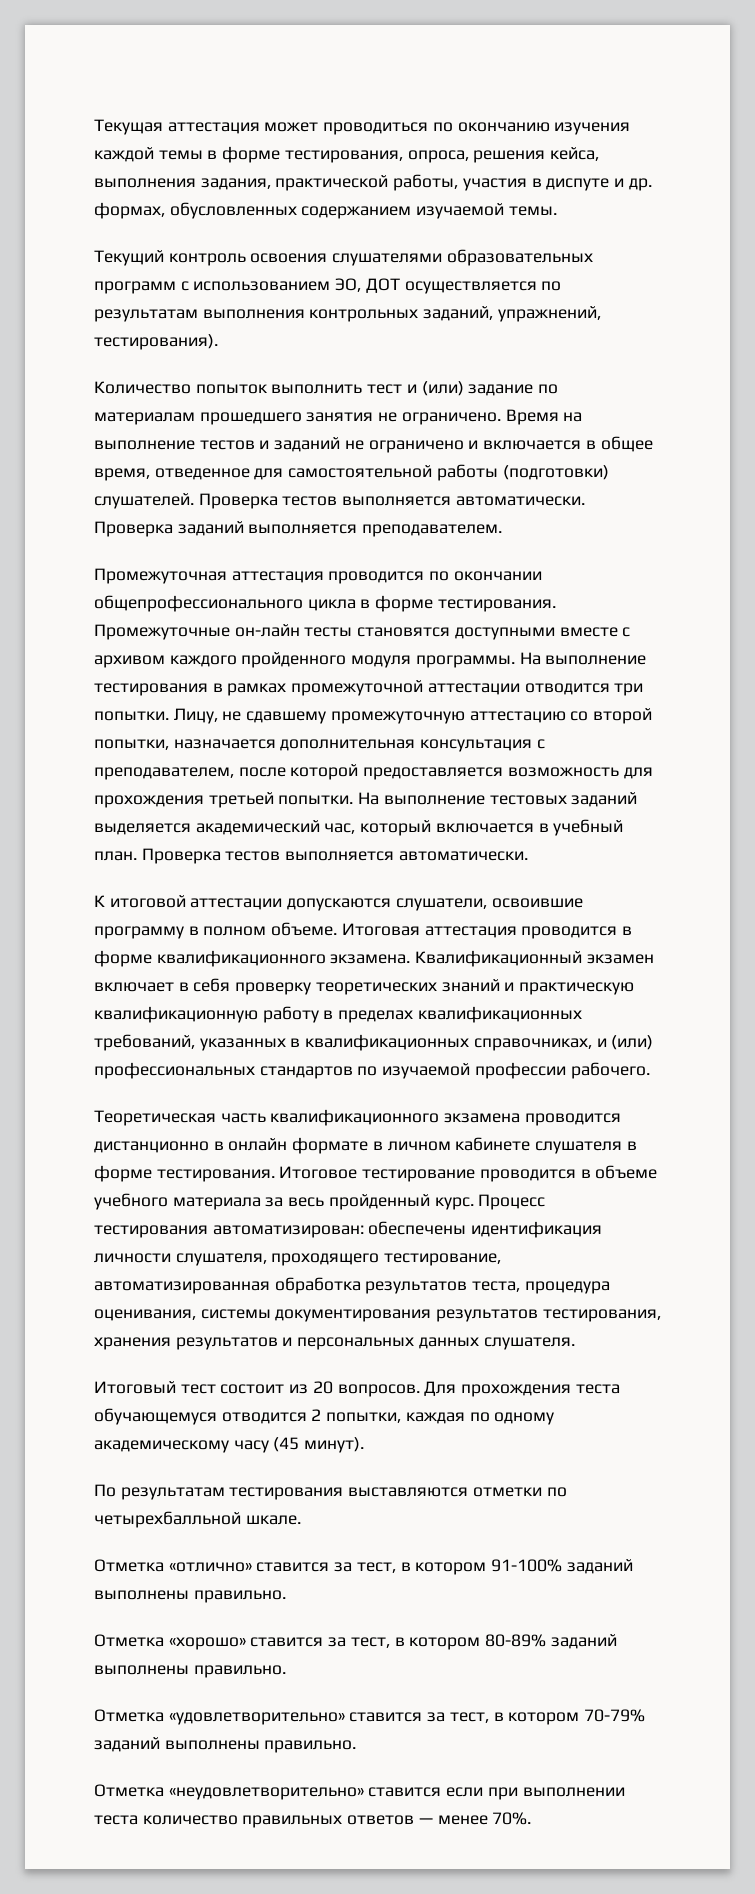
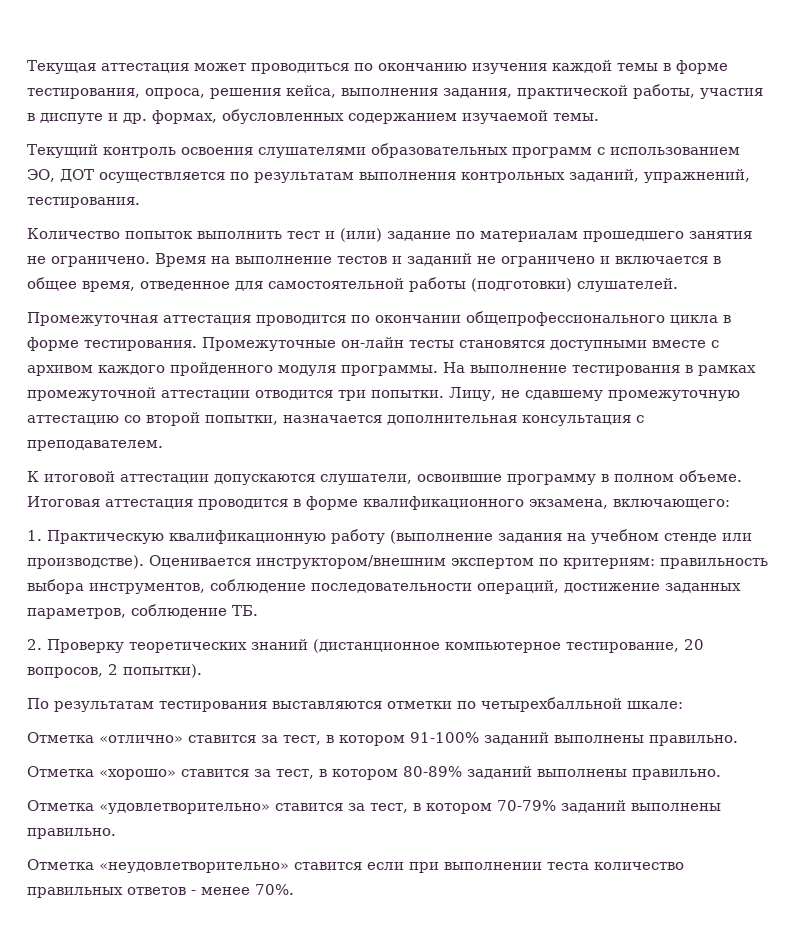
- Текущий контроль освоения слушателями образовательных программ с использованием ЭО, ДОТ осуществляется по результатам выполнения контрольных заданий, упражнений, тестирования).
+ Текущий контроль освоения слушателями образовательных программ с использованием ЭО, ДОТ осуществляется по результатам выполнения контрольных заданий, упражнений, тестирования.
- Проверка тестов выполняется автоматически. Проверка заданий выполняется преподавателем.
- Лицу, не сдавшему промежуточную аттестацию со второй попытки, назначается дополнительная консультация с преподавателем, после которой предоставляется возможность для прохождения третьей попытки. На выполнение тестовых заданий выделяется академический час, который включается в учебный план. Проверка тестов выполняется автоматически.
+ Лицу, не сдавшему промежуточную аттестацию со второй попытки, назначается дополнительная консультация с преподавателем.
- Итоговая аттестация проводится в форме квалификационного экзамена. Квалификационный экзамен включает в себя проверку теоретических знаний и практическую квалификационную работу в пределах квалификационных требований, указанных в квалификационных справочниках, и (или) профессиональных стандартов по изучаемой профессии рабочего.
- Теоретическая часть квалификационного экзамена проводится дистанционно в онлайн формате в личном кабинете слушателя в форме тестирования. Итоговое тестирование проводится в объеме учебного материала за весь пройденный курс. Процесс тестирования автоматизирован: обеспечены идентификация личности слушателя, проходящего тестирование, автоматизированная обработка результатов теста, процедура оценивания, системы документирования результатов тестирования, хранения результатов и персональных данных слушателя.
- Итоговый тест состоит из 20 вопросов. Для прохождения теста обучающемуся отводится 2 попытки, каждая по одному академическому часу (45 минут).
+ Итоговая аттестация проводится в форме квалификационного экзамена, включающего:
+ 1. Практическую квалификационную работу (выполнение задания на учебном стенде или производстве). Оценивается инструктором/внешним экспертом по критериям: правильность выбора инструментов, соблюдение последовательности операций, достижение заданных параметров, соблюдение ТБ.
+ 2. Проверку теоретических знаний (дистанционное компьютерное тестирование, 20 вопросов, 2 попытки).
- По результатам тестирования выставляются отметки по четырехбалльной шкале.
+ По результатам тестирования выставляются отметки по четырехбалльной шкале:
- Отметка «неудовлетворительно» ставится если при выполнении теста количество правильных ответов — менее 70%.
+ Отметка «неудовлетворительно» ставится если при выполнении теста количество правильных ответов - менее 70%.

